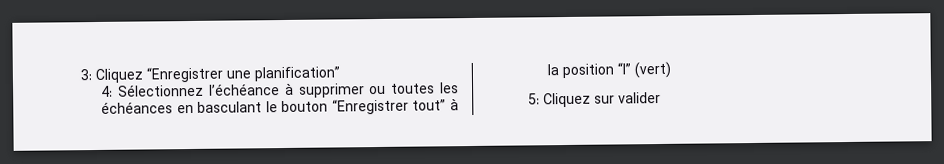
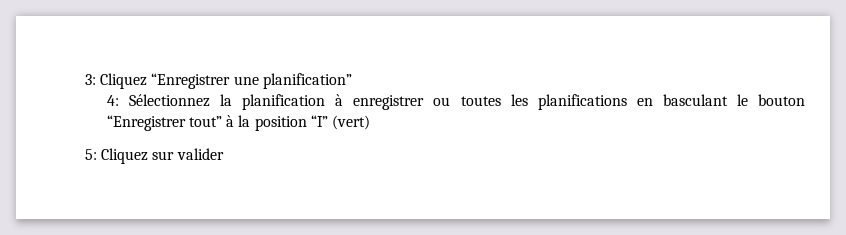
- 4: Sélectionnez l’échéance à supprimer ou toutes les échéances en basculant le bouton “Enregistrer tout” à la position “I” (vert)
+ 4: Sélectionnez la planification à enregistrer ou toutes les planifications en basculant le bouton “Enregistrer tout” à la position “I” (vert)

